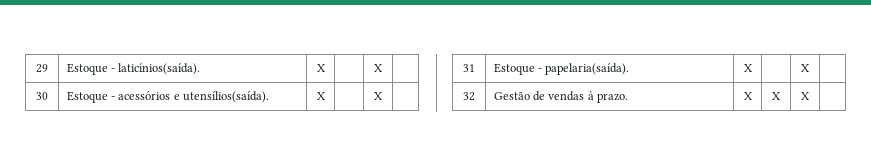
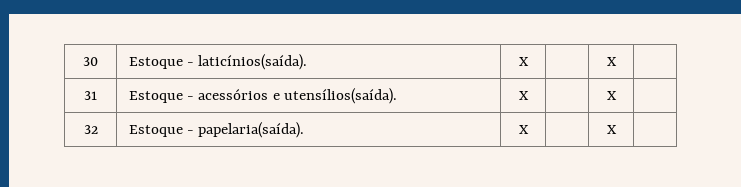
- 29 | Estoque - laticínios(saída). | X | | X |
+ 30 | Estoque - laticínios(saída). | X | | X |
- 30 | Estoque - acessórios e utensílios(saída). | X | | X |
+ 31 | Estoque - acessórios e utensílios(saída). | X | | X |
- 31 | Estoque - papelaria(saída). | X | | X |
+ 32 | Estoque - papelaria(saída). | X | | X |
- 32 | Gestão de vendas à prazo. | X | X | X |

